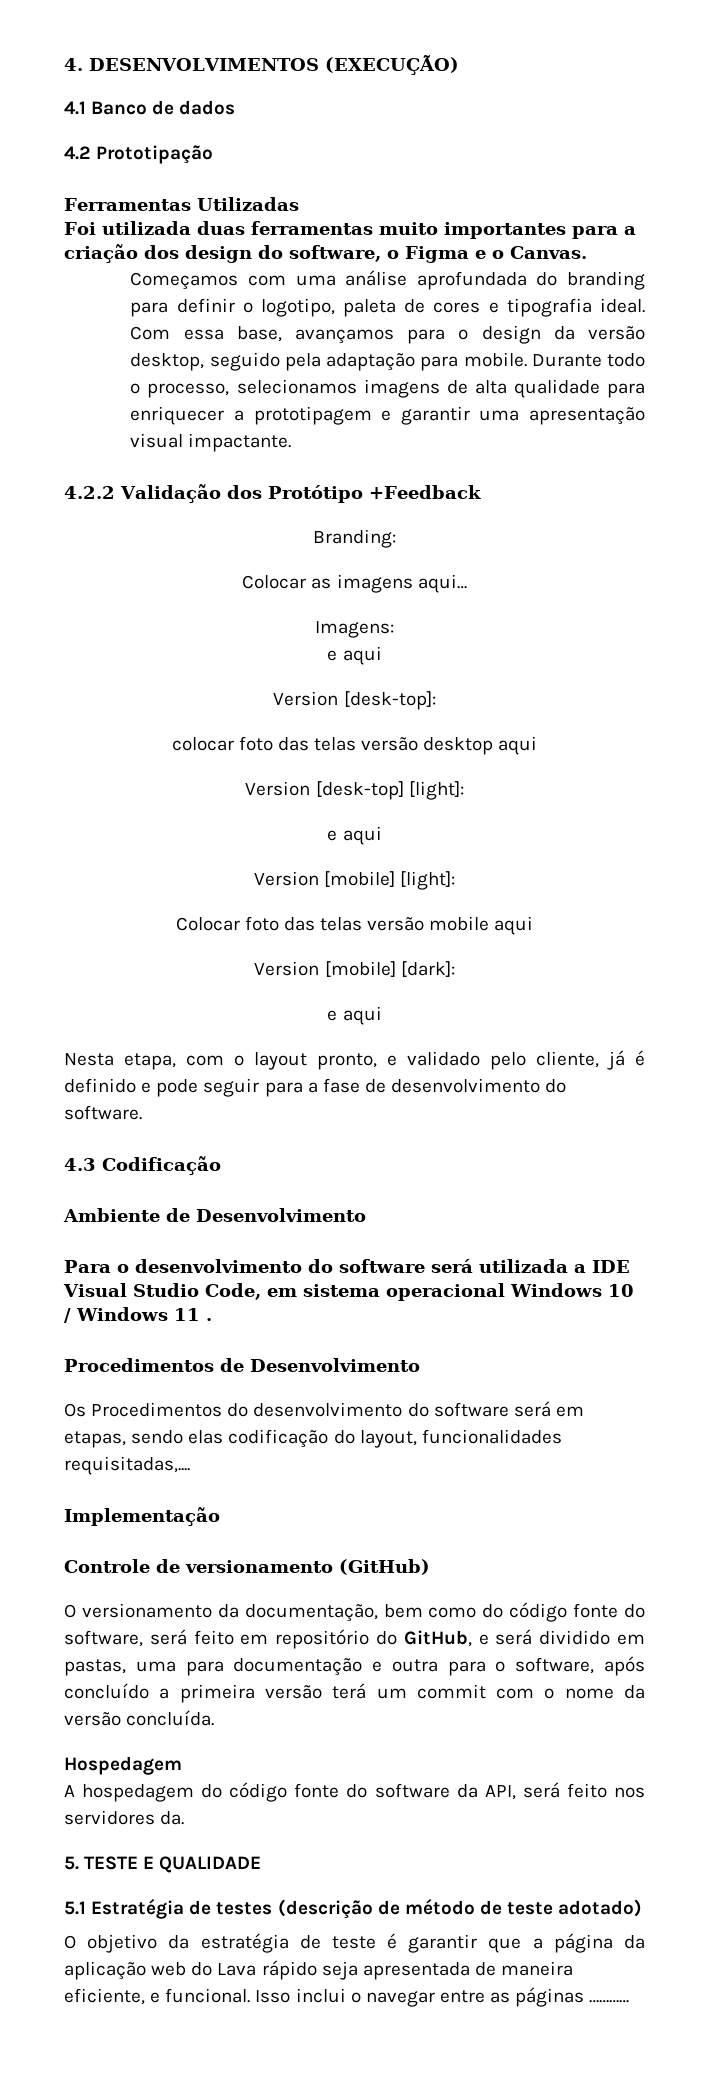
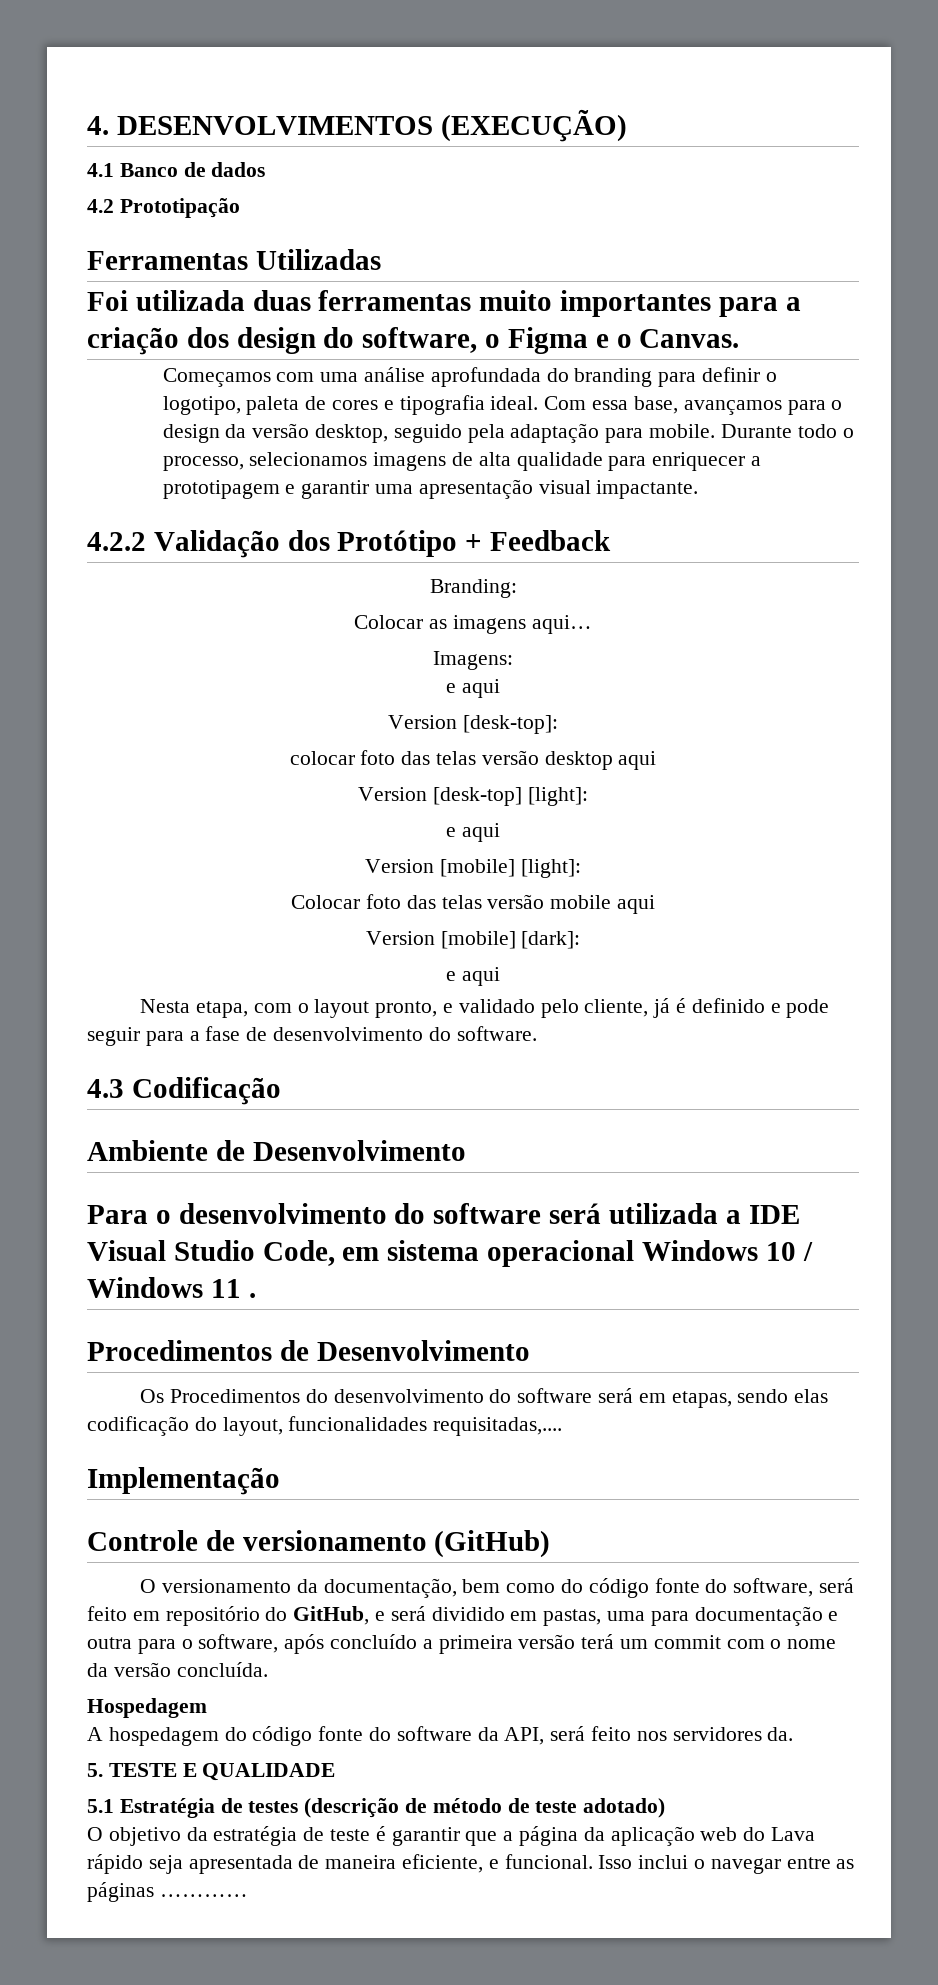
- 4.2.2 Validação dos Protótipo +Feedback
+ 4.2.2 Validação dos Protótipo + Feedback

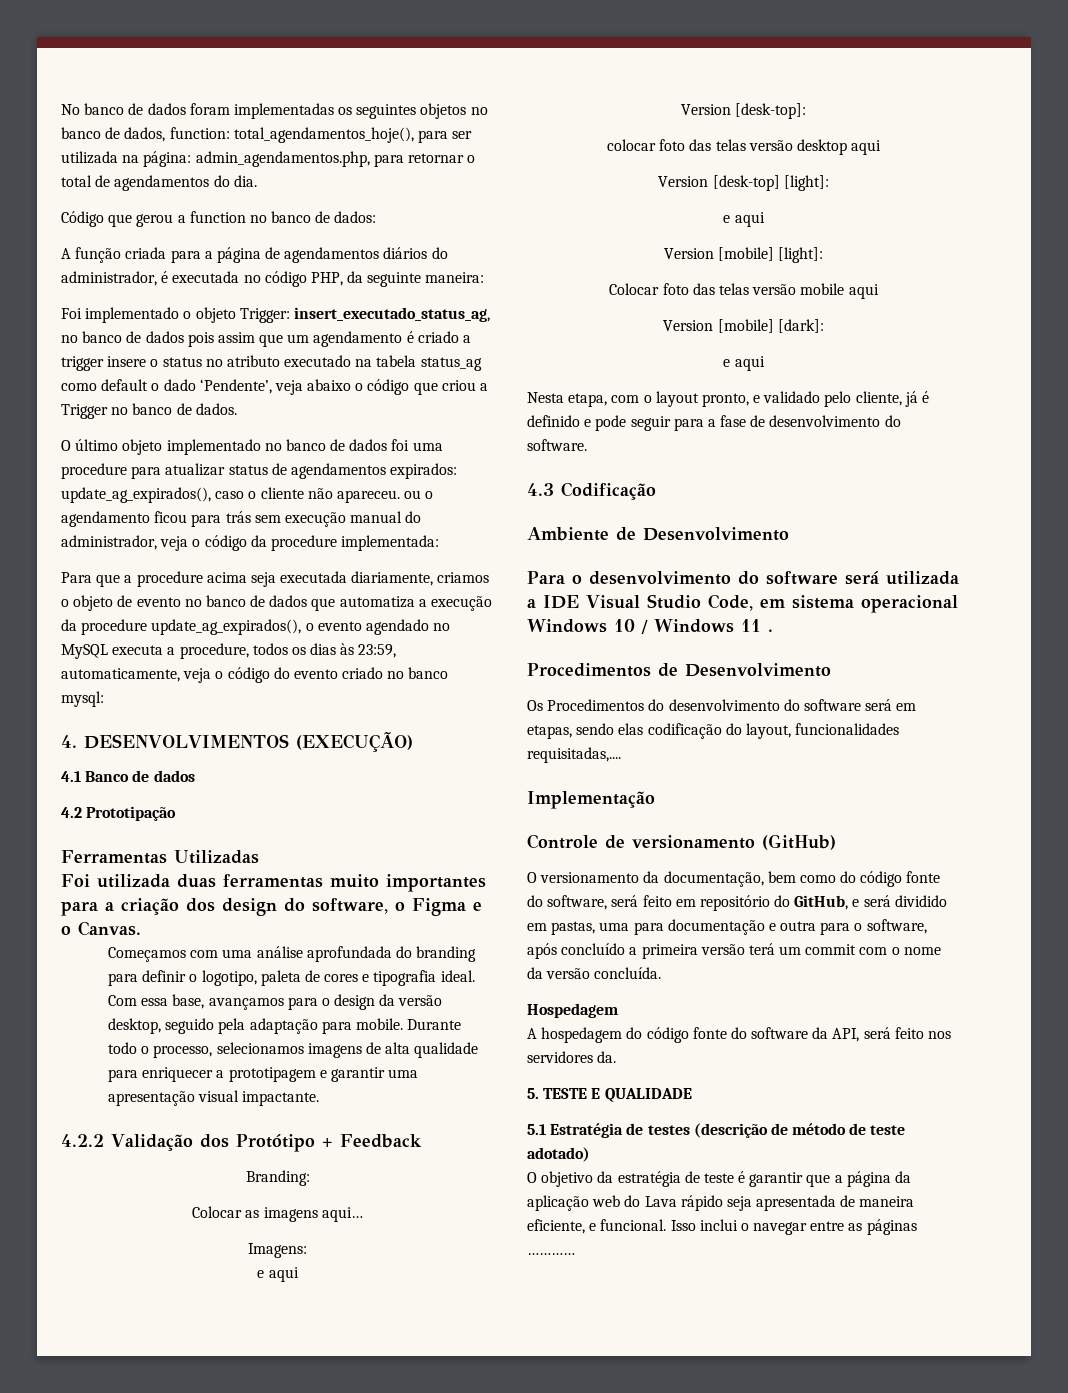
+ No banco de dados foram implementadas os seguintes objetos no banco de dados, function: total_agendamentos_hoje(), para ser utilizada na página: admin_agendamentos.php, para retornar o total de agendamentos do dia.
+ Código que gerou a function no banco de dados:
+ A função criada para a página de agendamentos diários do administrador, é executada no código PHP, da seguinte maneira:
+ Foi implementado o objeto Trigger: insert_executado_status_ag, no banco de dados pois assim que um agendamento é criado a trigger insere o status no atributo executado na tabela status_ag como default o dado ‘Pendente’, veja abaixo o código que criou a Trigger no banco de dados.
+ O último objeto implementado no banco de dados foi uma procedure para atualizar status de agendamentos expirados: update_ag_expirados(), caso o cliente não apareceu. ou o agendamento ficou para trás sem execução manual do administrador, veja o código da procedure implementada:
+ Para que a procedure acima seja executada diariamente, criamos o objeto de evento no banco de dados que automatiza a execução da procedure update_ag_expirados(), o evento agendado no MySQL executa a procedure, todos os dias às 23:59, automaticamente, veja o código do evento criado no banco mysql:

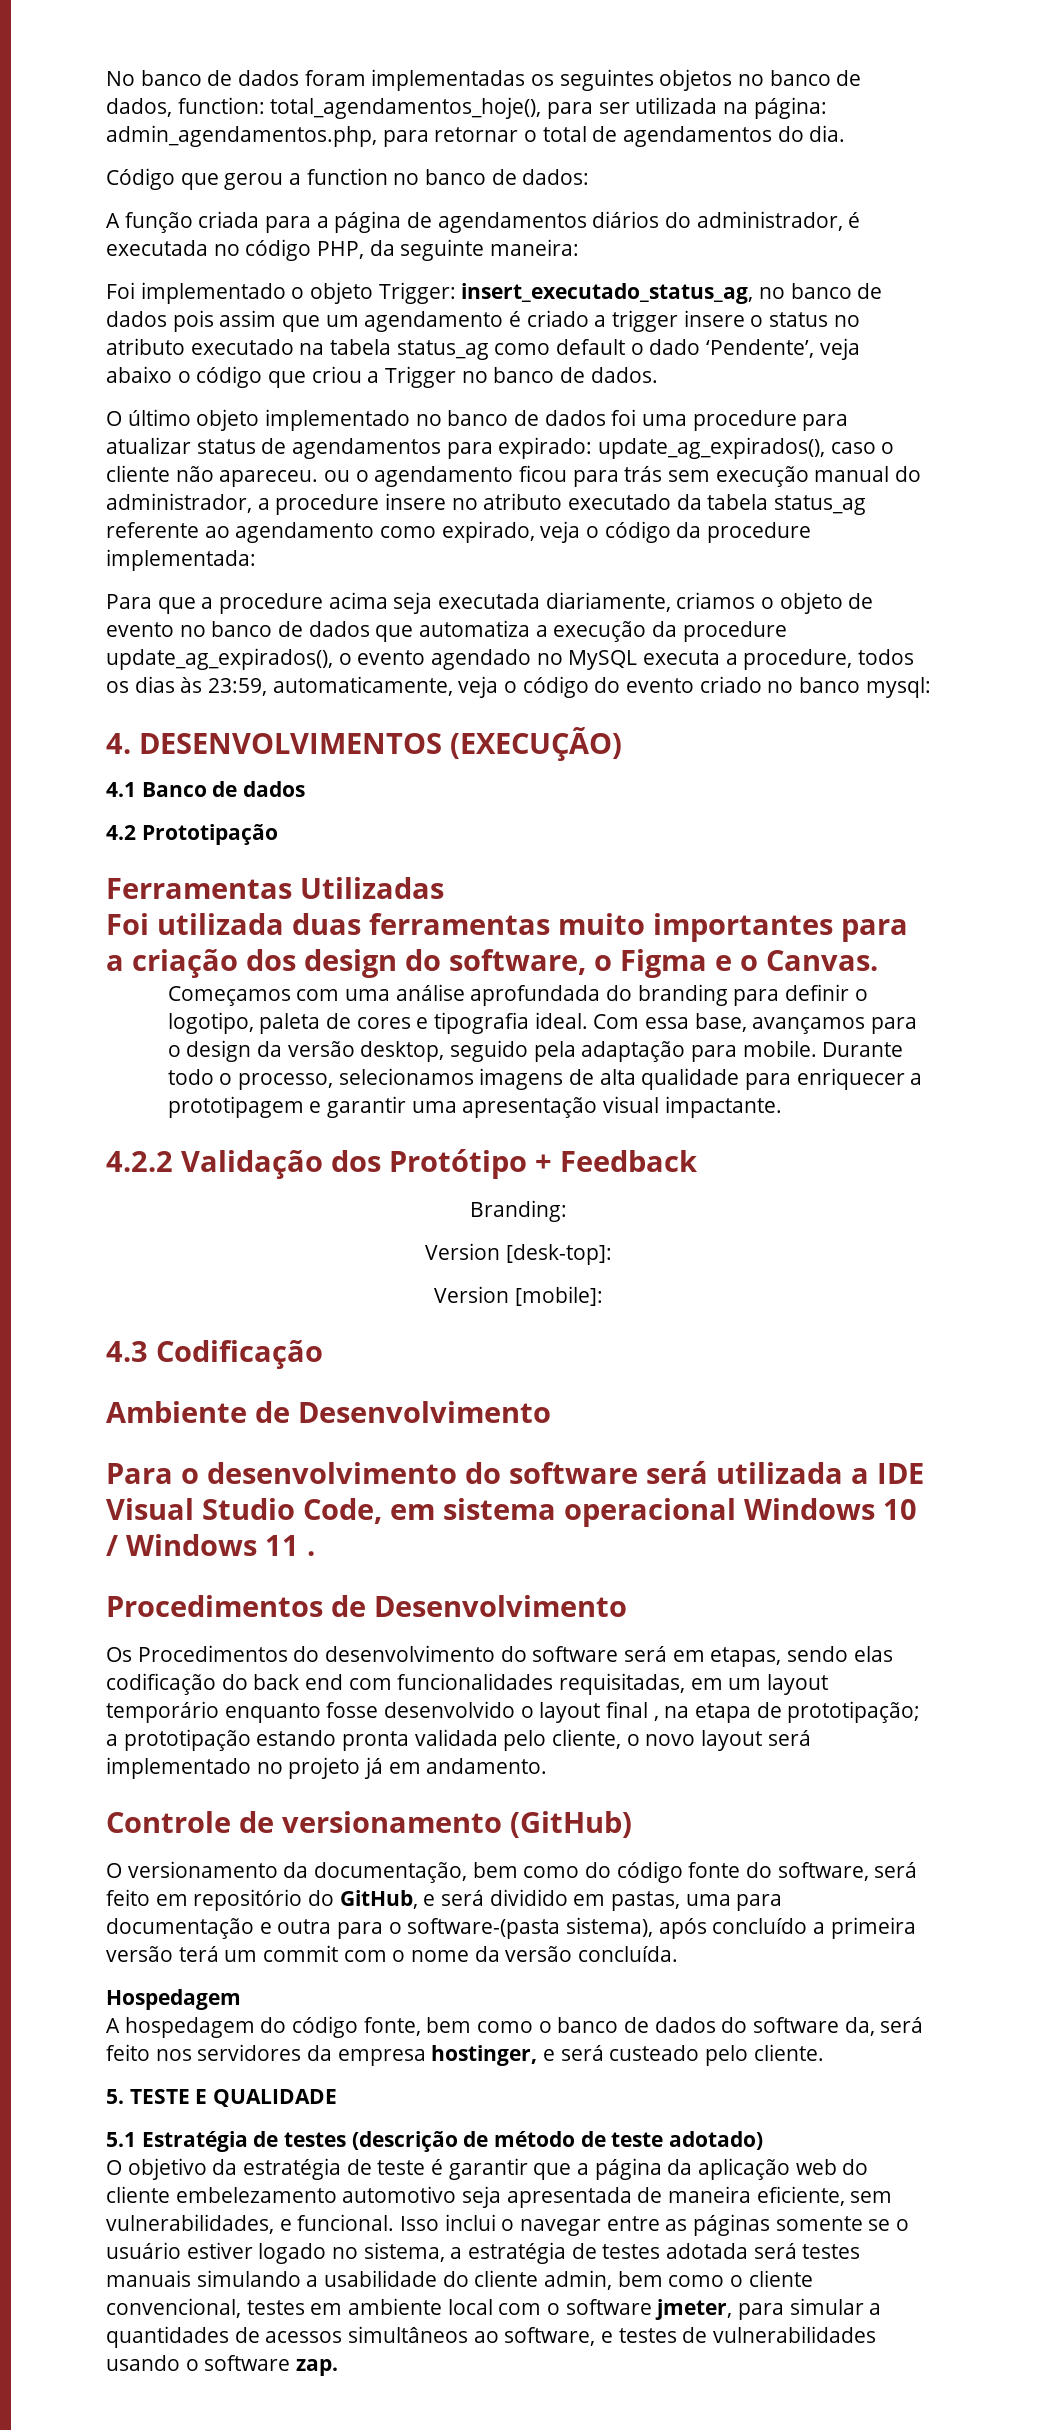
- O último objeto implementado no banco de dados foi uma procedure para atualizar status de agendamentos expirados: update_ag_expirados(), caso o cliente não apareceu. ou o agendamento ficou para trás sem execução manual do administrador, veja o código da procedure implementada:
+ O último objeto implementado no banco de dados foi uma procedure para atualizar status de agendamentos para expirado: update_ag_expirados(), caso o cliente não apareceu. ou o agendamento ficou para trás sem execução manual do administrador, a procedure insere no atributo executado da tabela status_ag referente ao agendamento como expirado, veja o código da procedure implementada:
- Colocar as imagens aqui…
- Imagens:
- e aqui
  Version [desk-top]:
- colocar foto das telas versão desktop aqui
- Version [desk-top] [light]:
- e aqui
- Version [mobile] [light]:
- Colocar foto das telas versão mobile aqui
- Version [mobile] [dark]:
- e aqui
- Nesta etapa, com o layout pronto, e validado pelo cliente, já é definido e pode seguir para a fase de desenvolvimento do software.
+ Version [mobile]:
- Os Procedimentos do desenvolvimento do software será em etapas, sendo elas codificação do layout, funcionalidades requisitadas,....
- Implementação
+ Os Procedimentos do desenvolvimento do software será em etapas, sendo elas codificação do back end com funcionalidades requisitadas, em um layout temporário enquanto fosse desenvolvido o layout final , na etapa de prototipação; a prototipação estando pronta validada pelo cliente, o novo layout será implementado no projeto já em andamento.
- O versionamento da documentação, bem como do código fonte do software, será feito em repositório do GitHub, e será dividido em pastas, uma para documentação e outra para o software, após concluído a primeira versão terá um commit com o nome da versão concluída.
+ O versionamento da documentação, bem como do código fonte do software, será feito em repositório do GitHub, e será dividido em pastas, uma para documentação e outra para o software-(pasta sistema), após concluído a primeira versão terá um commit com o nome da versão concluída.
- A hospedagem do código fonte do software da API, será feito nos servidores da.
+ A hospedagem do código fonte, bem como o banco de dados do software da, será feito nos servidores da empresa hostinger, e será custeado pelo cliente.
- O objetivo da estratégia de teste é garantir que a página da aplicação web do Lava rápido seja apresentada de maneira eficiente, e funcional.
+ O objetivo da estratégia de teste é garantir que a página da aplicação web do cliente embelezamento automotivo seja apresentada de maneira eficiente, sem vulnerabilidades, e funcional.
- Isso inclui o navegar entre as páginas …………
+ Isso inclui o navegar entre as páginas somente se o usuário estiver logado no sistema, a estratégia de testes adotada será testes manuais simulando a usabilidade do cliente admin, bem como o cliente convencional, testes em ambiente local com o software jmeter, para simular a quantidades de acessos simultâneos ao software, e testes de vulnerabilidades usando o software zap.

